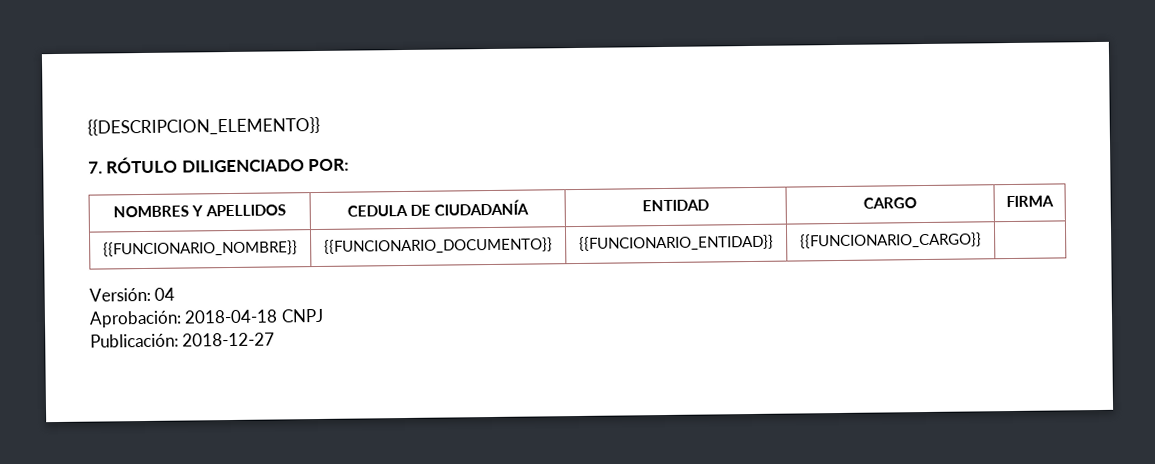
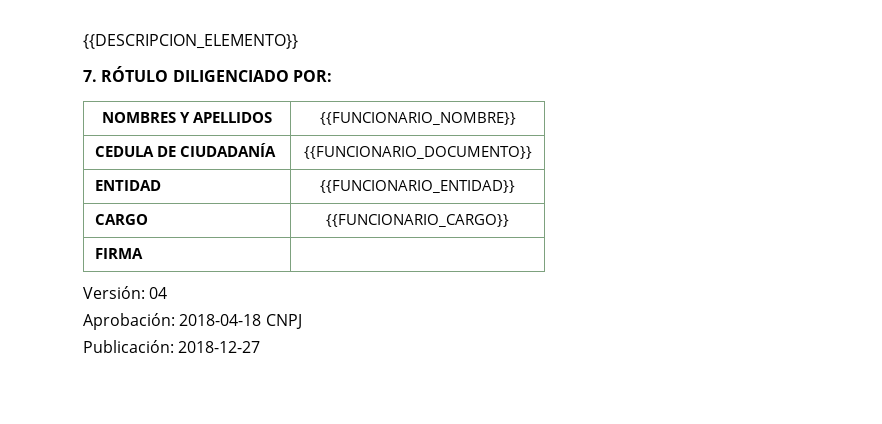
- NOMBRES Y APELLIDOS | CEDULA DE CIUDADANÍA | ENTIDAD | CARGO | FIRMA
- {{FUNCIONARIO_NOMBRE}} | {{FUNCIONARIO_DOCUMENTO}} | {{FUNCIONARIO_ENTIDAD}} | {{FUNCIONARIO_CARGO}} |
+ NOMBRES Y APELLIDOS | {{FUNCIONARIO_NOMBRE}}
+ CEDULA DE CIUDADANÍA | {{FUNCIONARIO_DOCUMENTO}}
+ ENTIDAD | {{FUNCIONARIO_ENTIDAD}}
+ CARGO | {{FUNCIONARIO_CARGO}}
+ FIRMA |

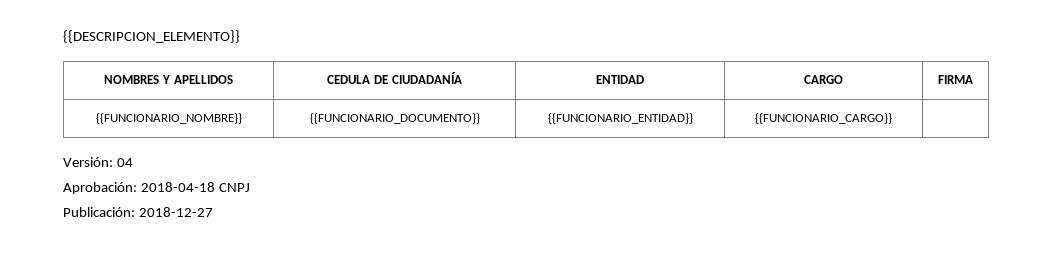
- 7. RÓTULO DILIGENCIADO POR:
- NOMBRES Y APELLIDOS | {{FUNCIONARIO_NOMBRE}}
- CEDULA DE CIUDADANÍA | {{FUNCIONARIO_DOCUMENTO}}
- ENTIDAD | {{FUNCIONARIO_ENTIDAD}}
- CARGO | {{FUNCIONARIO_CARGO}}
- FIRMA |
+ NOMBRES Y APELLIDOS | CEDULA DE CIUDADANÍA | ENTIDAD | CARGO | FIRMA
+ {{FUNCIONARIO_NOMBRE}} | {{FUNCIONARIO_DOCUMENTO}} | {{FUNCIONARIO_ENTIDAD}} | {{FUNCIONARIO_CARGO}} |

